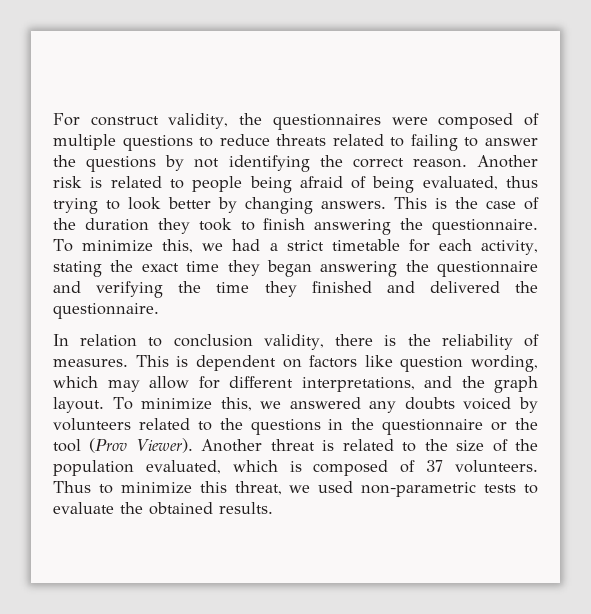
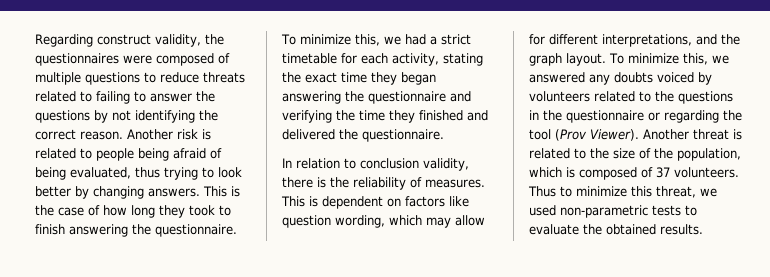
- For construct validity, the questionnaires were composed of multiple questions to reduce threats related to failing to answer the questions by not identifying the correct reason.
+ Regarding construct validity, the questionnaires were composed of multiple questions to reduce threats related to failing to answer the questions by not identifying the correct reason.
- This is the case of the duration they took to finish answering the questionnaire.
+ This is the case of how long they took to finish answering the questionnaire.
- To minimize this, we answered any doubts voiced by volunteers related to the questions in the questionnaire or the tool (Prov Viewer).
+ To minimize this, we answered any doubts voiced by volunteers related to the questions in the questionnaire or regarding the tool (Prov Viewer).
- Another threat is related to the size of the population evaluated, which is composed of 37 volunteers.
+ Another threat is related to the size of the population, which is composed of 37 volunteers.

